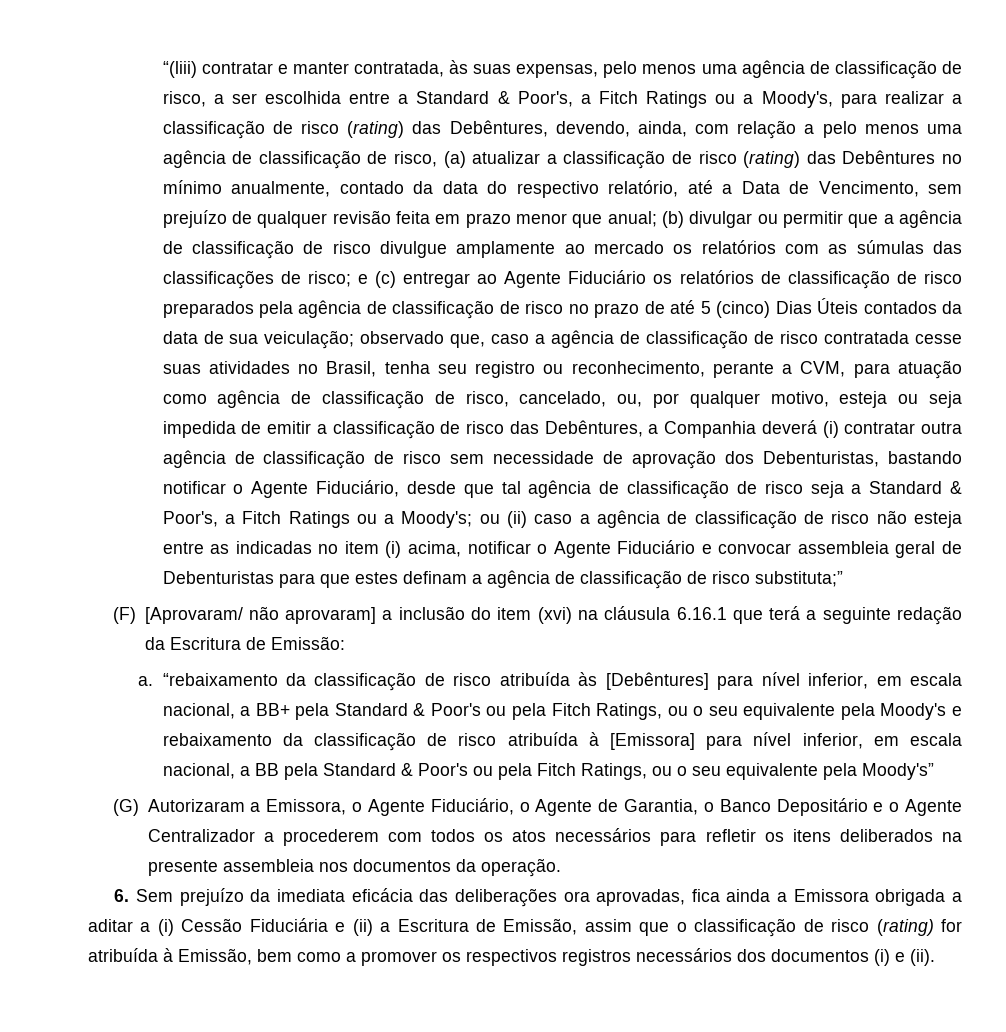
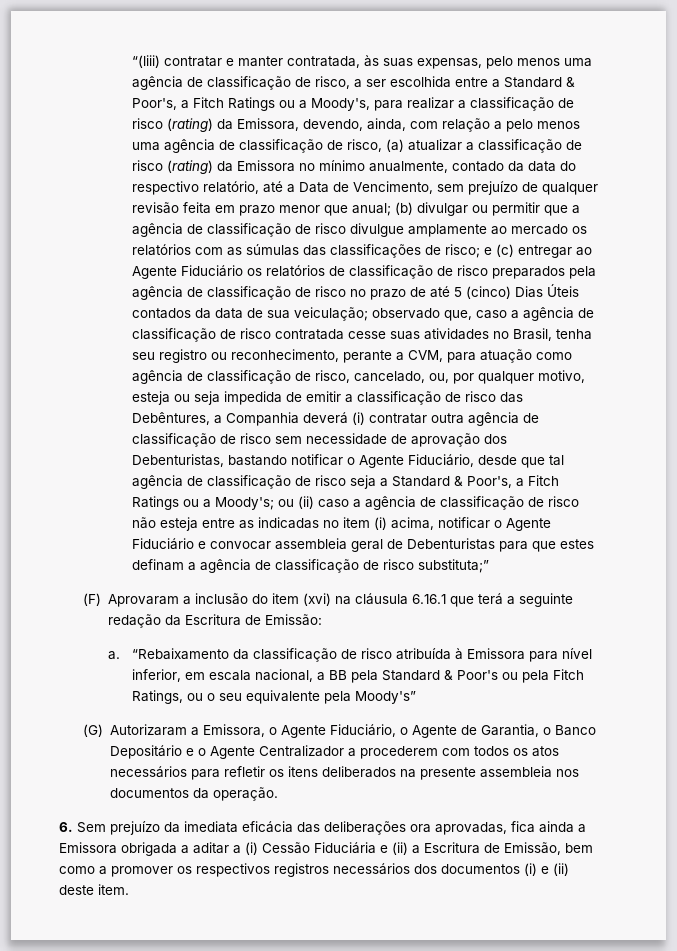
- “(liii) contratar e manter contratada, às suas expensas, pelo menos uma agência de classificação de risco, a ser escolhida entre a Standard & Poor's, a Fitch Ratings ou a Moody's, para realizar a classificação de risco (rating) das Debêntures, devendo, ainda, com relação a pelo menos uma agência de classificação de risco, (a) atualizar a classificação de risco (rating) das Debêntures no mínimo anualmente, contado da data do respectivo relatório, até a Data de Vencimento, sem prejuízo de qualquer revisão feita em prazo menor que anual;
+ “(liii) contratar e manter contratada, às suas expensas, pelo menos uma agência de classificação de risco, a ser escolhida entre a Standard & Poor's, a Fitch Ratings ou a Moody's, para realizar a classificação de risco (rating) da Emissora, devendo, ainda, com relação a pelo menos uma agência de classificação de risco, (a) atualizar a classificação de risco (rating) da Emissora no mínimo anualmente, contado da data do respectivo relatório, até a Data de Vencimento, sem prejuízo de qualquer revisão feita em prazo menor que anual;
- (F) [Aprovaram/ não aprovaram] a inclusão do item (xvi) na cláusula 6.16.1 que terá a seguinte redação da Escritura de Emissão:
+ (F) Aprovaram a inclusão do item (xvi) na cláusula 6.16.1 que terá a seguinte redação da Escritura de Emissão:
- “rebaixamento da classificação de risco atribuída às [Debêntures] para nível inferior, em escala nacional, a BB+ pela Standard & Poor's ou pela Fitch Ratings, ou o seu equivalente pela Moody's e rebaixamento da classificação de risco atribuída à [Emissora] para nível inferior, em escala nacional, a BB pela Standard & Poor's ou pela Fitch Ratings, ou o seu equivalente pela Moody's”
+ “Rebaixamento da classificação de risco atribuída à Emissora para nível inferior, em escala nacional, a BB pela Standard & Poor's ou pela Fitch Ratings, ou o seu equivalente pela Moody's”
- 6. Sem prejuízo da imediata eficácia das deliberações ora aprovadas, fica ainda a Emissora obrigada a aditar a (i) Cessão Fiduciária e (ii) a Escritura de Emissão, assim que o classificação de risco (rating) for atribuída à Emissão, bem como a promover os respectivos registros necessários dos documentos (i) e (ii).
+ 6. Sem prejuízo da imediata eficácia das deliberações ora aprovadas, fica ainda a Emissora obrigada a aditar a (i) Cessão Fiduciária e (ii) a Escritura de Emissão, bem como a promover os respectivos registros necessários dos documentos (i) e (ii) deste item.

